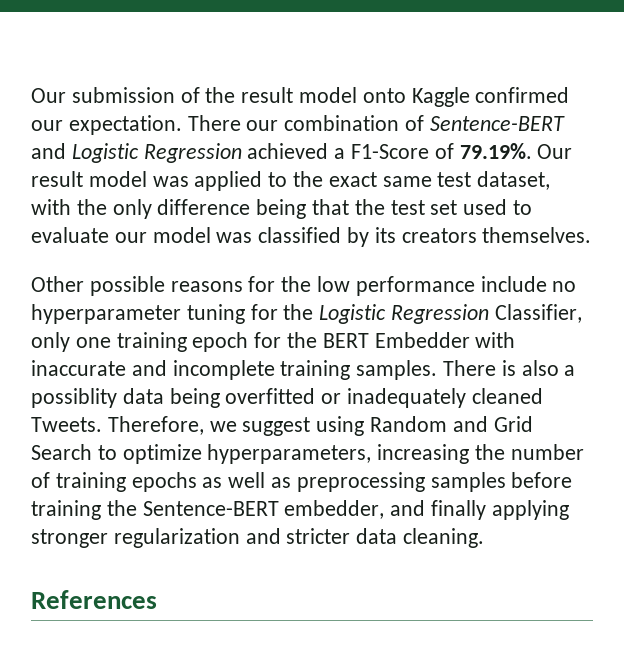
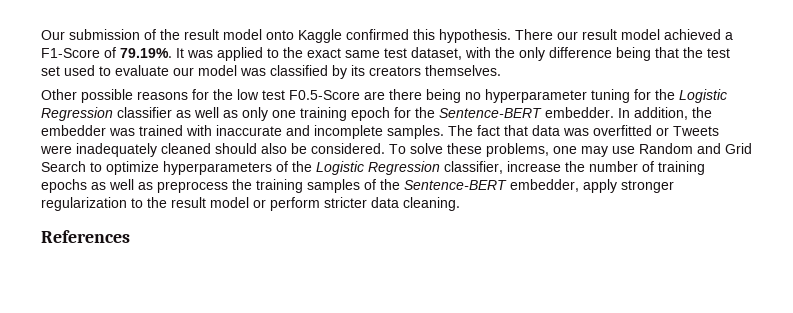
- Our submission of the result model onto Kaggle confirmed our expectation. There our combination of Sentence-BERT and Logistic Regression achieved a F1-Score of 79.19%. Our result model was applied to the exact same test dataset, with the only difference being that the test set used to evaluate our model was classified by its creators themselves.
+ Our submission of the result model onto Kaggle confirmed this hypothesis. There our result model achieved a F1-Score of 79.19%. It was applied to the exact same test dataset, with the only difference being that the test set used to evaluate our model was classified by its creators themselves.
- Other possible reasons for the low performance include no hyperparameter tuning for the Logistic Regression Classifier, only one training epoch for the BERT Embedder with inaccurate and incomplete training samples. There is also a possiblity data being overfitted or inadequately cleaned Tweets. Therefore, we suggest using Random and Grid Search to optimize hyperparameters, increasing the number of training epochs as well as preprocessing samples before training the Sentence-BERT embedder, and finally applying stronger regularization and stricter data cleaning.
+ Other possible reasons for the low test F0.5-Score are there being no hyperparameter tuning for the Logistic Regression classifier as well as only one training epoch for the Sentence-BERT embedder. In addition, the embedder was trained with inaccurate and incomplete samples. The fact that data was overfitted or Tweets were inadequately cleaned should also be considered. To solve these problems, one may use Random and Grid Search to optimize hyperparameters of the Logistic Regression classifier, increase the number of training epochs as well as preprocess the training samples of the Sentence-BERT embedder, apply stronger regularization to the result model or perform stricter data cleaning.

